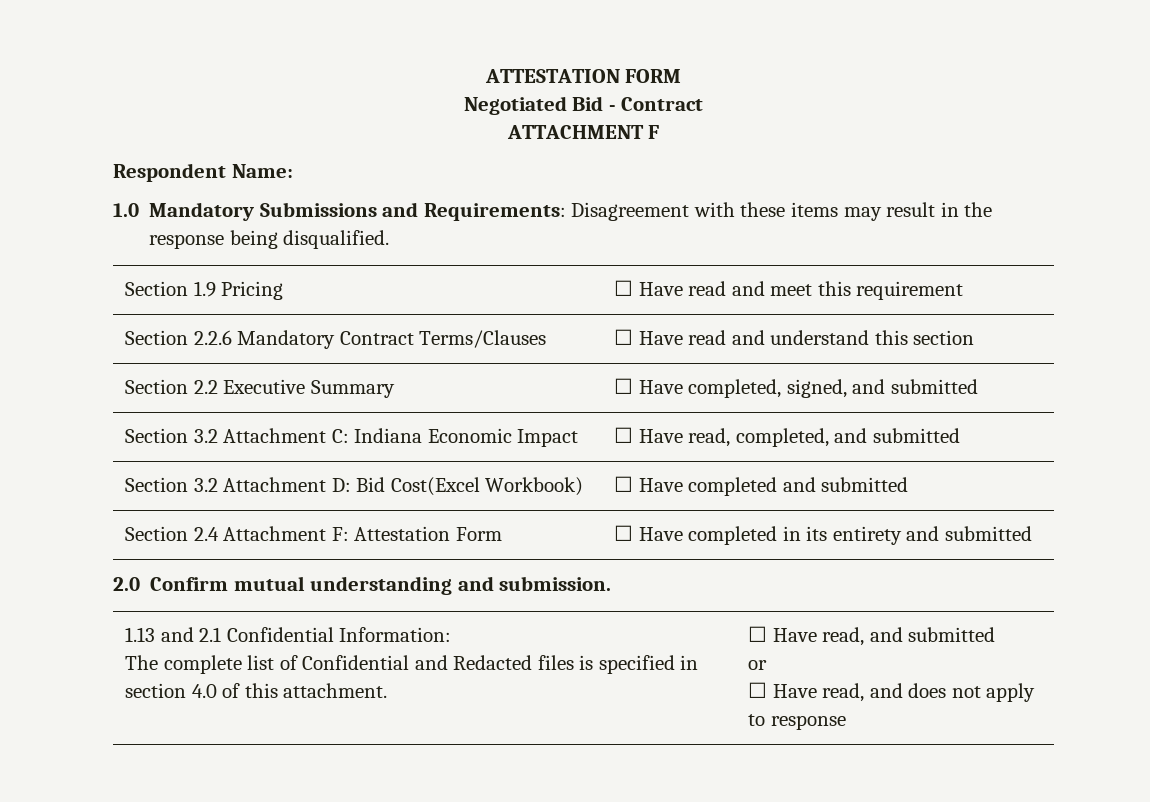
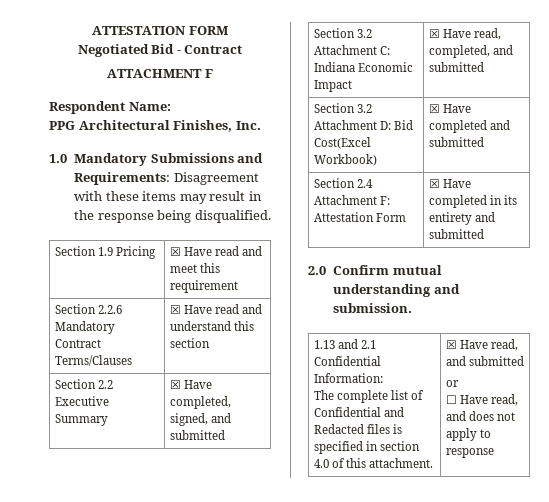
+ PPG Architectural Finishes, Inc.
- Section 1.9 Pricing | ☐ Have read and meet this requirement
+ Section 1.9 Pricing | ☒ Have read and meet this requirement
- Section 2.2.6 Mandatory Contract Terms/Clauses | ☐ Have read and understand this section
+ Section 2.2.6 Mandatory Contract Terms/Clauses | ☒ Have read and understand this section
- Section 2.2 Executive Summary | ☐ Have completed, signed, and submitted
+ Section 2.2 Executive Summary | ☒ Have completed, signed, and submitted
- Section 3.2 Attachment C: Indiana Economic Impact | ☐ Have read, completed, and submitted
+ Section 3.2 Attachment C: Indiana Economic Impact | ☒ Have read, completed, and submitted
- Section 3.2 Attachment D: Bid Cost(Excel Workbook) | ☐ Have completed and submitted
+ Section 3.2 Attachment D: Bid Cost(Excel Workbook) | ☒ Have completed and submitted
- Section 2.4 Attachment F: Attestation Form | ☐ Have completed in its entirety and submitted
+ Section 2.4 Attachment F: Attestation Form | ☒ Have completed in its entirety and submitted
  1.13 and 2.1 Confidential Information:
- The complete list of Confidential and Redacted files is specified in section 4.0 of this attachment. | ☐ Have read, and submitted
+ The complete list of Confidential and Redacted files is specified in section 4.0 of this attachment. | ☒ Have read, and submitted

